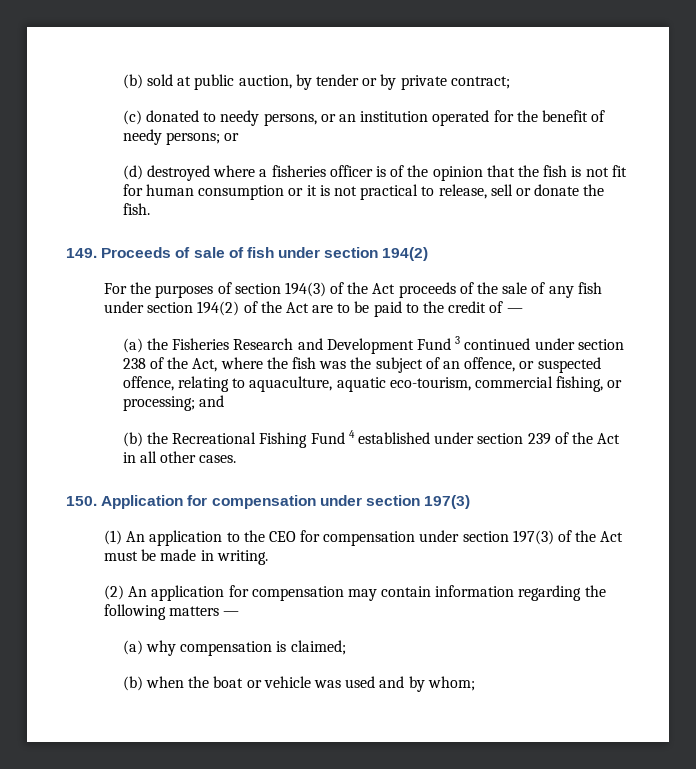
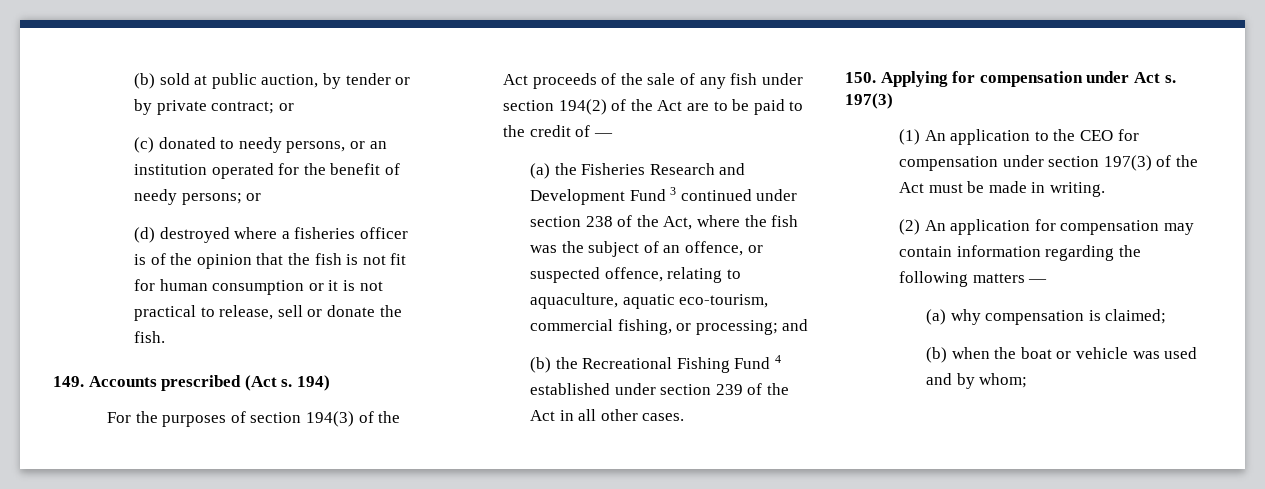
- (b) sold at public auction, by tender or by private contract;
+ (b) sold at public auction, by tender or by private contract; or
- 149. Proceeds of sale of fish under section 194(2)
+ 149. Accounts prescribed (Act s. 194)
- 150. Application for compensation under section 197(3)
+ 150. Applying for compensation under Act s. 197(3)

